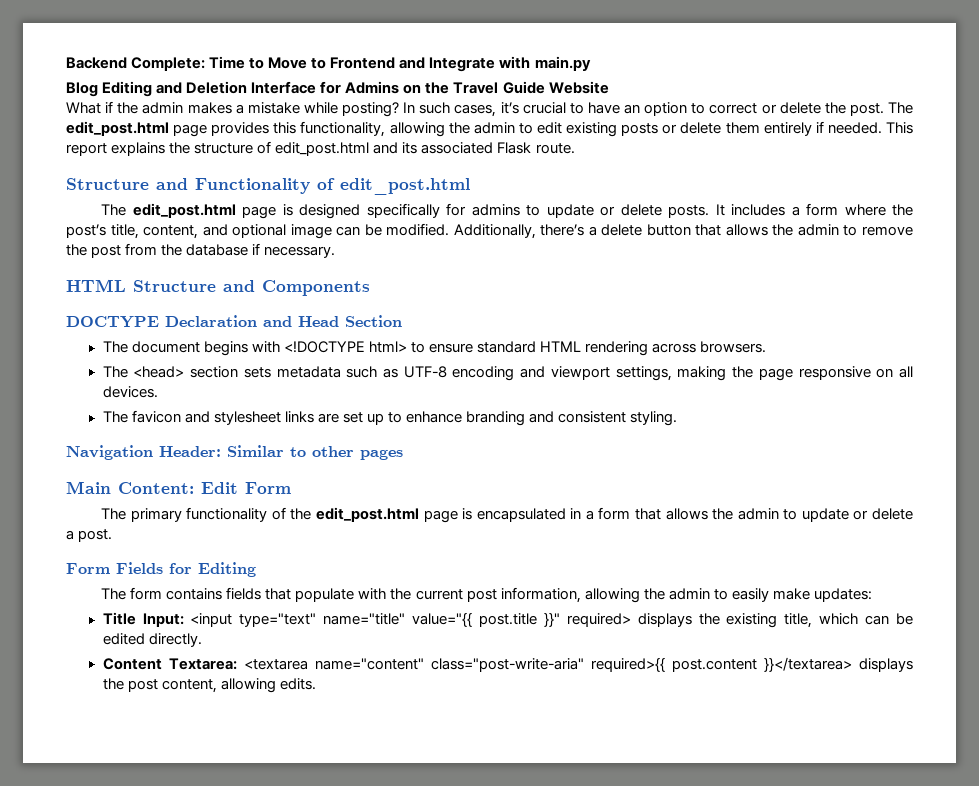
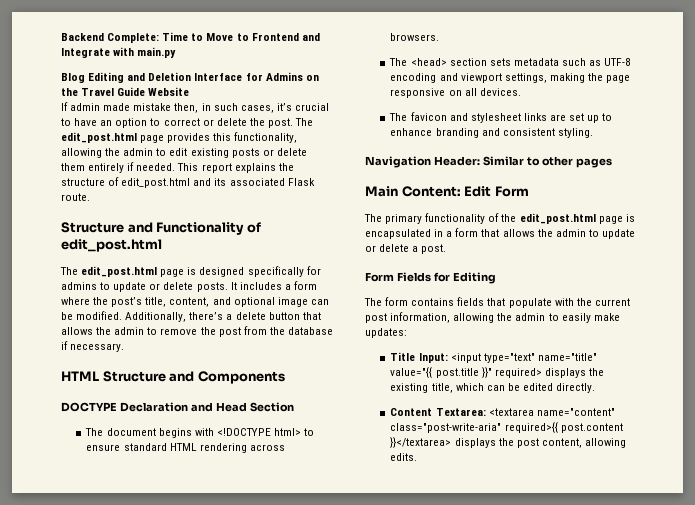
- What if the admin makes a mistake while posting? In such cases, it’s crucial to have an option to correct or delete the post.
+ If admin made mistake then, in such cases, it’s crucial to have an option to correct or delete the post.

